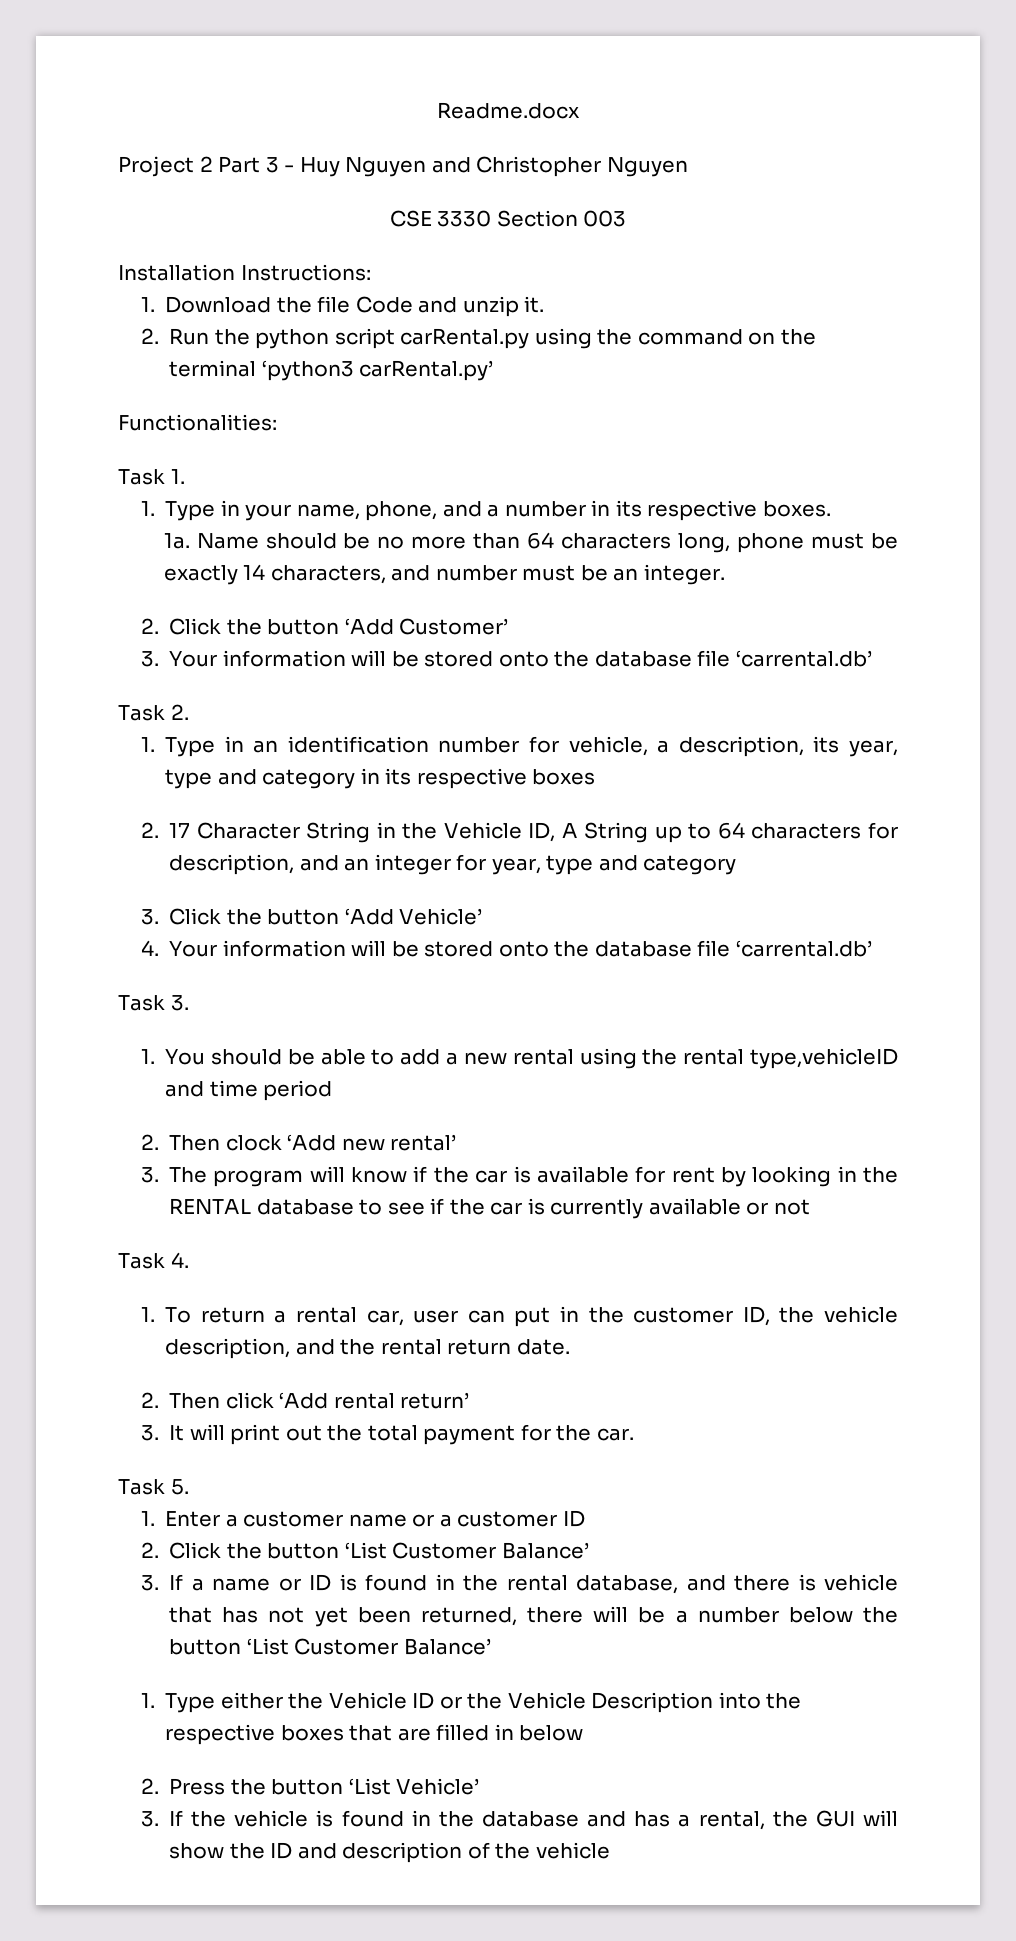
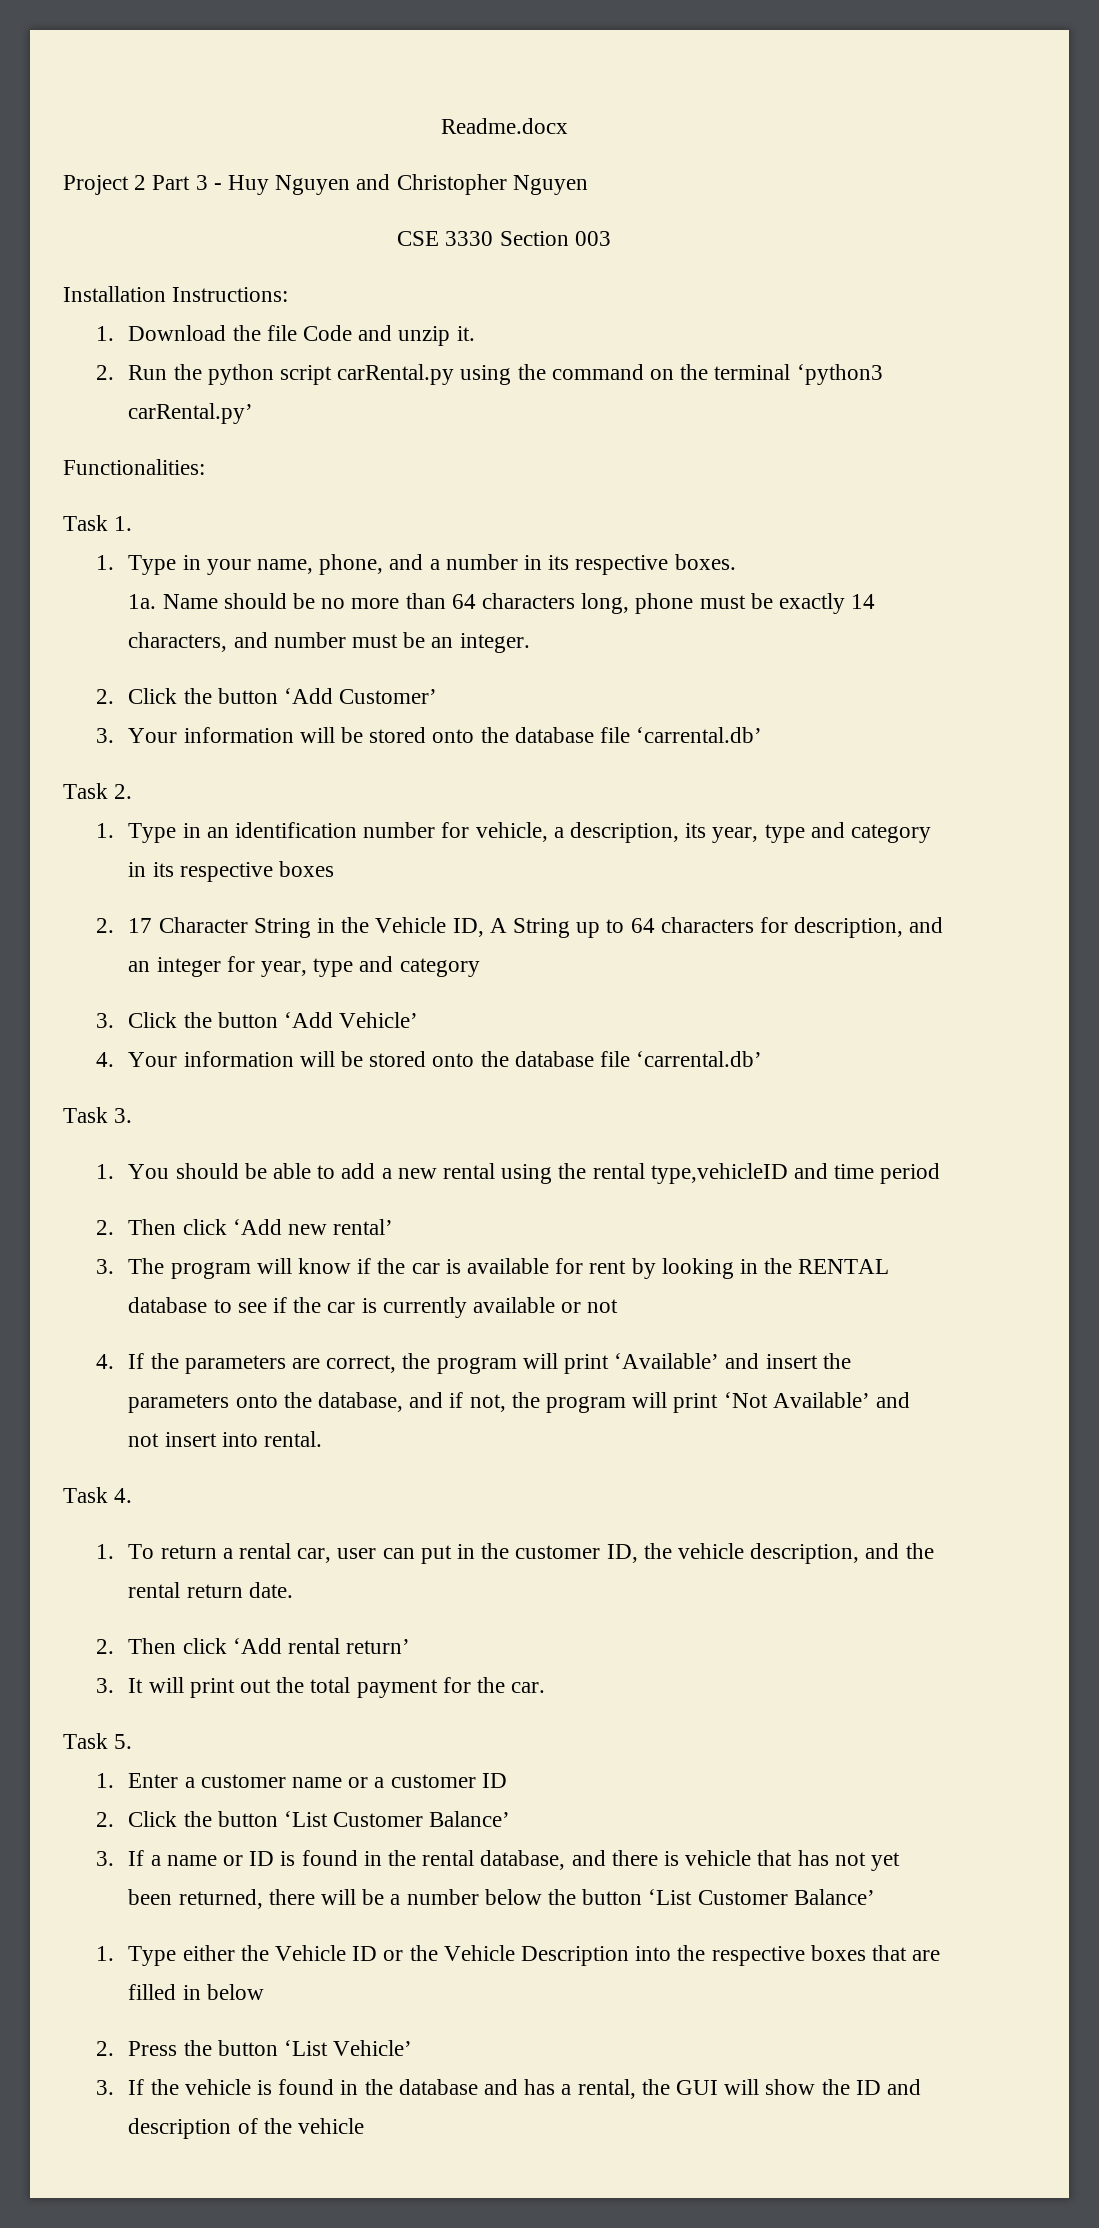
- 2. Then clock ‘Add new rental’
+ 2. Then click ‘Add new rental’
+ 4. If the parameters are correct, the program will print ‘Available’ and insert the parameters onto the database, and if not, the program will print ‘Not Available’ and not insert into rental.

